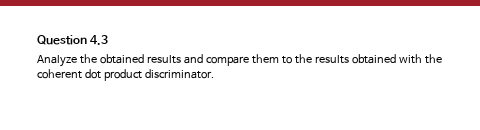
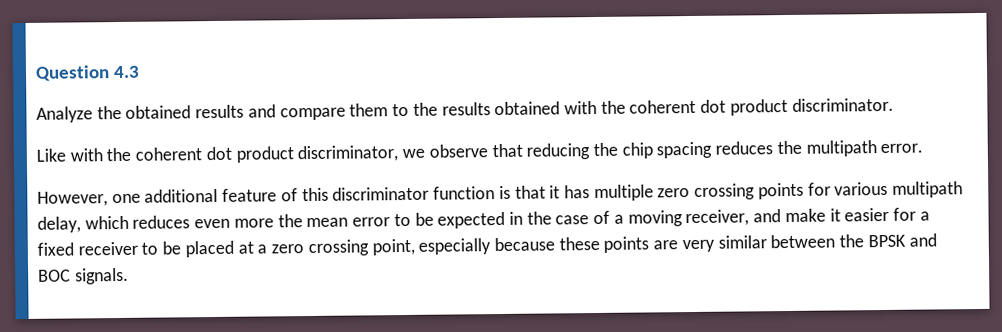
+ Like with the coherent dot product discriminator, we observe that reducing the chip spacing reduces the multipath error.
+ However, one additional feature of this discriminator function is that it has multiple zero crossing points for various multipath delay, which reduces even more the mean error to be expected in the case of a moving receiver, and make it easier for a fixed receiver to be placed at a zero crossing point, especially because these points are very similar between the BPSK and BOC signals.

